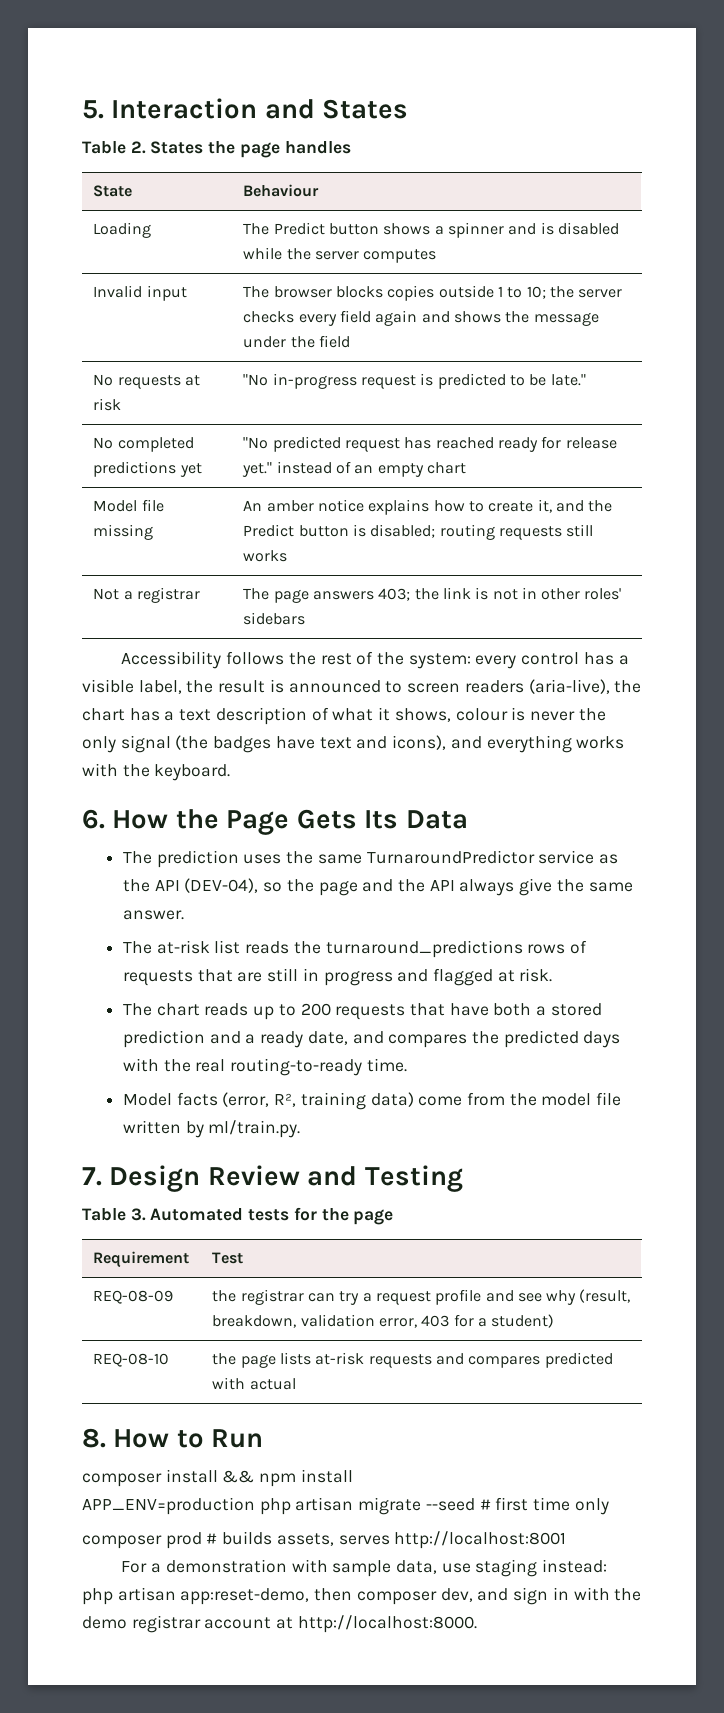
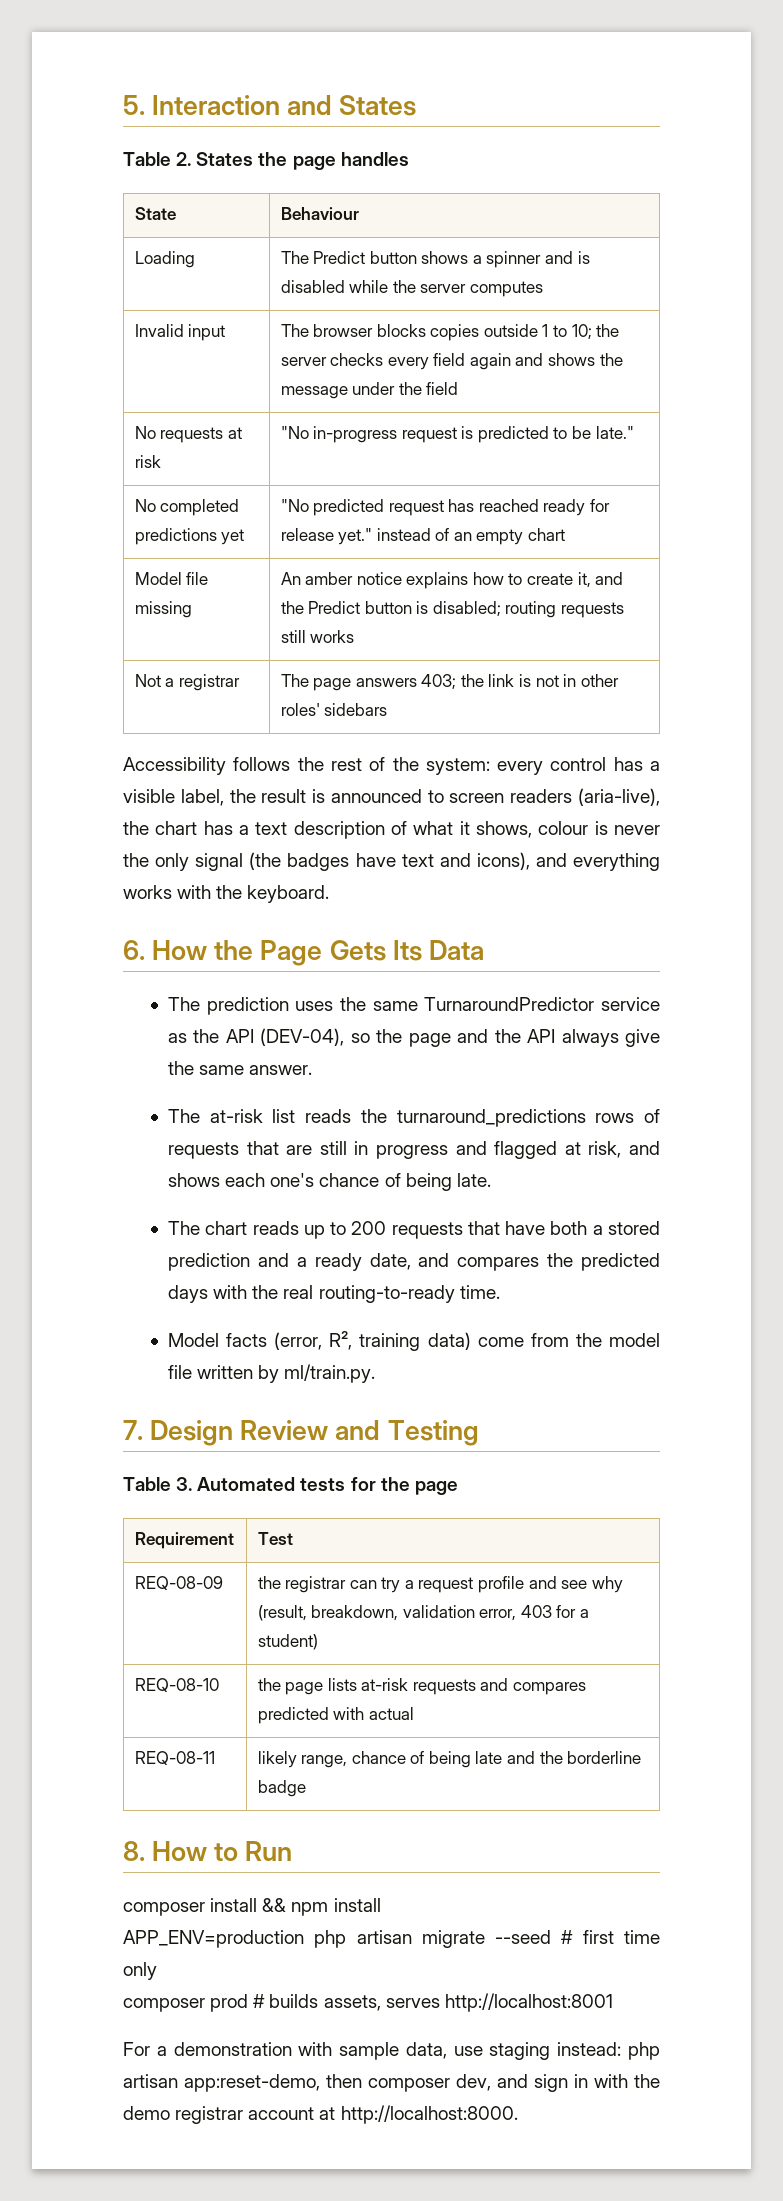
- The at-risk list reads the turnaround_predictions rows of requests that are still in progress and flagged at risk.
+ The at-risk list reads the turnaround_predictions rows of requests that are still in progress and flagged at risk, and shows each one's chance of being late.
+ REQ-08-11 | likely range, chance of being late and the borderline badge

